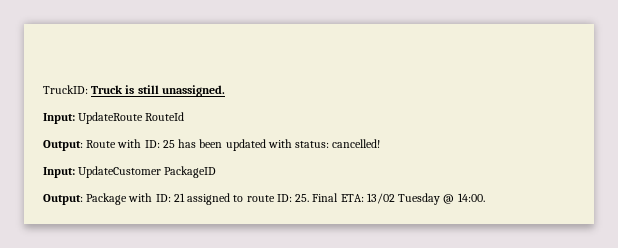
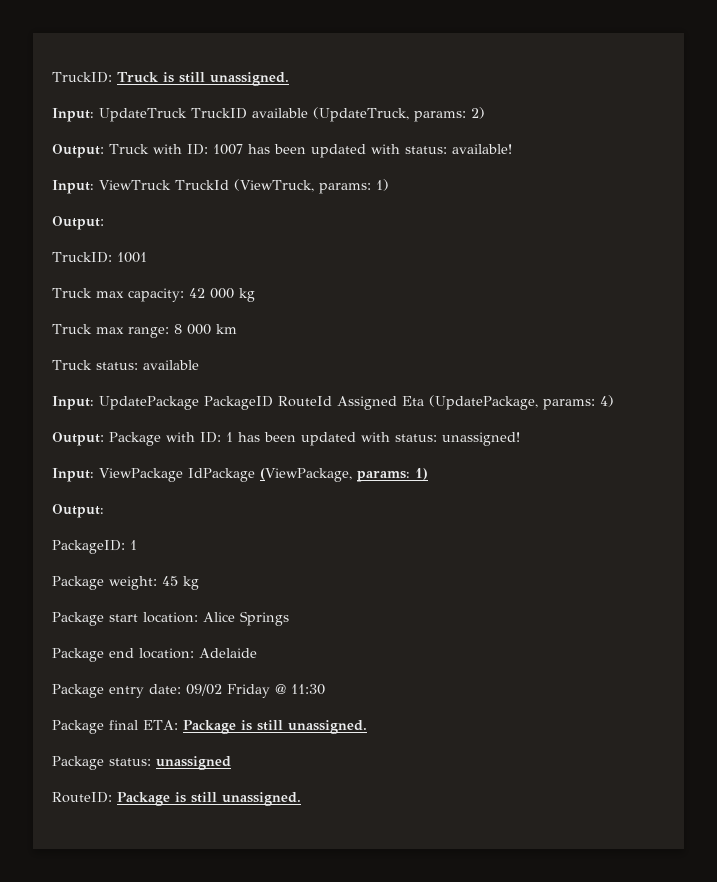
- Input: UpdateRoute RouteId
- Output: Route with ID: 25 has been updated with status: cancelled!
- Input: UpdateCustomer PackageID
- Output: Package with ID: 21 assigned to route ID: 25. Final ETA: 13/02 Tuesday @ 14:00.
+ Input: UpdateTruck TruckID available (UpdateTruck, params: 2)
+ Output: Truck with ID: 1007 has been updated with status: available!
+ Input: ViewTruck TruckId (ViewTruck, params: 1)
+ Output:
+ TruckID: 1001
+ Truck max capacity: 42 000 kg
+ Truck max range: 8 000 km
+ Truck status: available
+ Input: UpdatePackage PackageID RouteId Assigned Eta (UpdatePackage, params: 4)
+ Output: Package with ID: 1 has been updated with status: unassigned!
+ Input: ViewPackage IdPackage (ViewPackage, params: 1)
+ Output:
+ PackageID: 1
+ Package weight: 45 kg
+ Package start location: Alice Springs
+ Package end location: Adelaide
+ Package entry date: 09/02 Friday @ 11:30
+ Package final ETA: Package is still unassigned.
+ Package status: unassigned
+ RouteID: Package is still unassigned.

